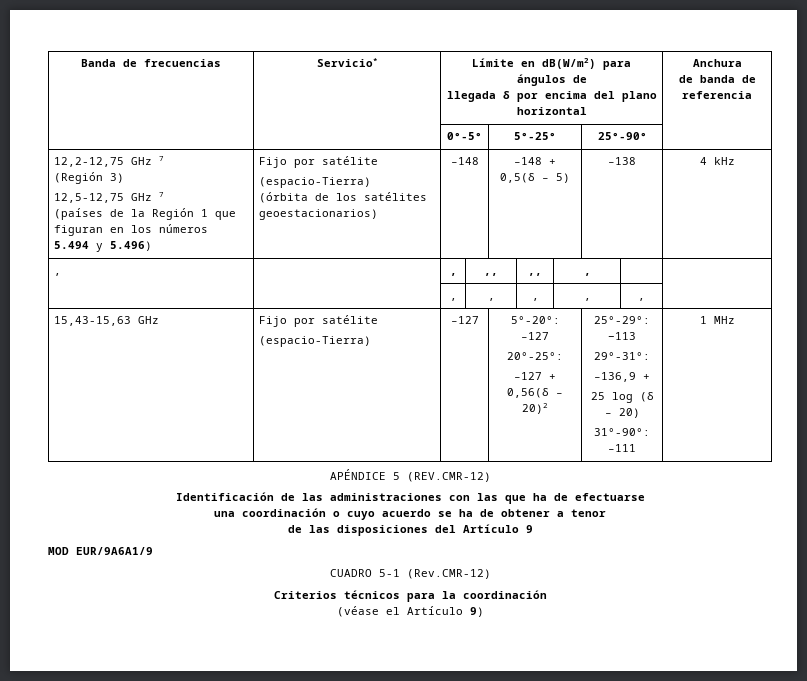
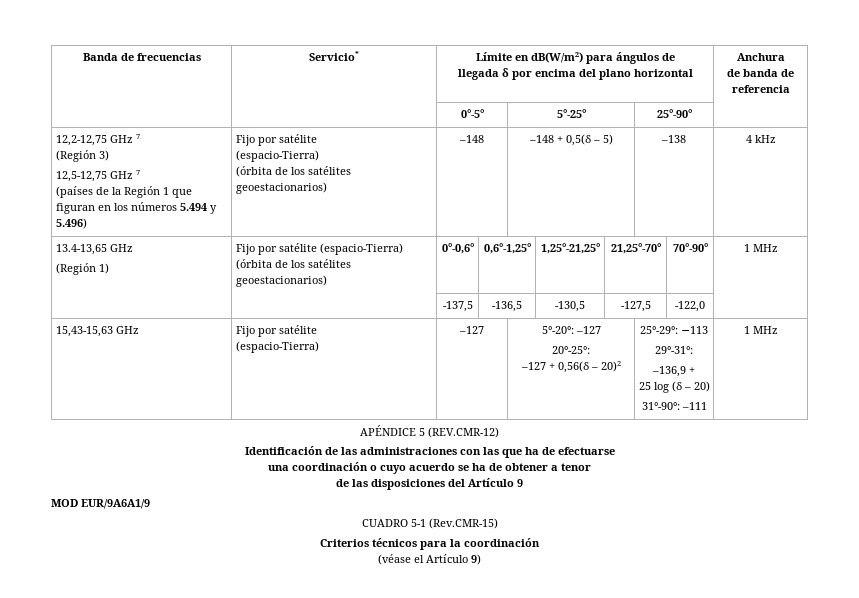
- , | | , | ,, | ,, | , | |
- | | , | , | , | , | , |
+ 13.4-13,65 GHz
+ (Región 1) | Fijo por satélite (espacio-Tierra) (órbita de los satélites geoestacionarios) | 0°-0,6° | 0,6°-1,25° | 1,25°-21,25° | 21,25°-70° | 70°-90° | 1 MHz
+ | | -137,5 | -136,5 | -130,5 | -127,5 | -122,0 |
- CUADRO 5-1 (Rev.CMR-12)
+ CUADRO 5-1 (Rev.CMR-15)

